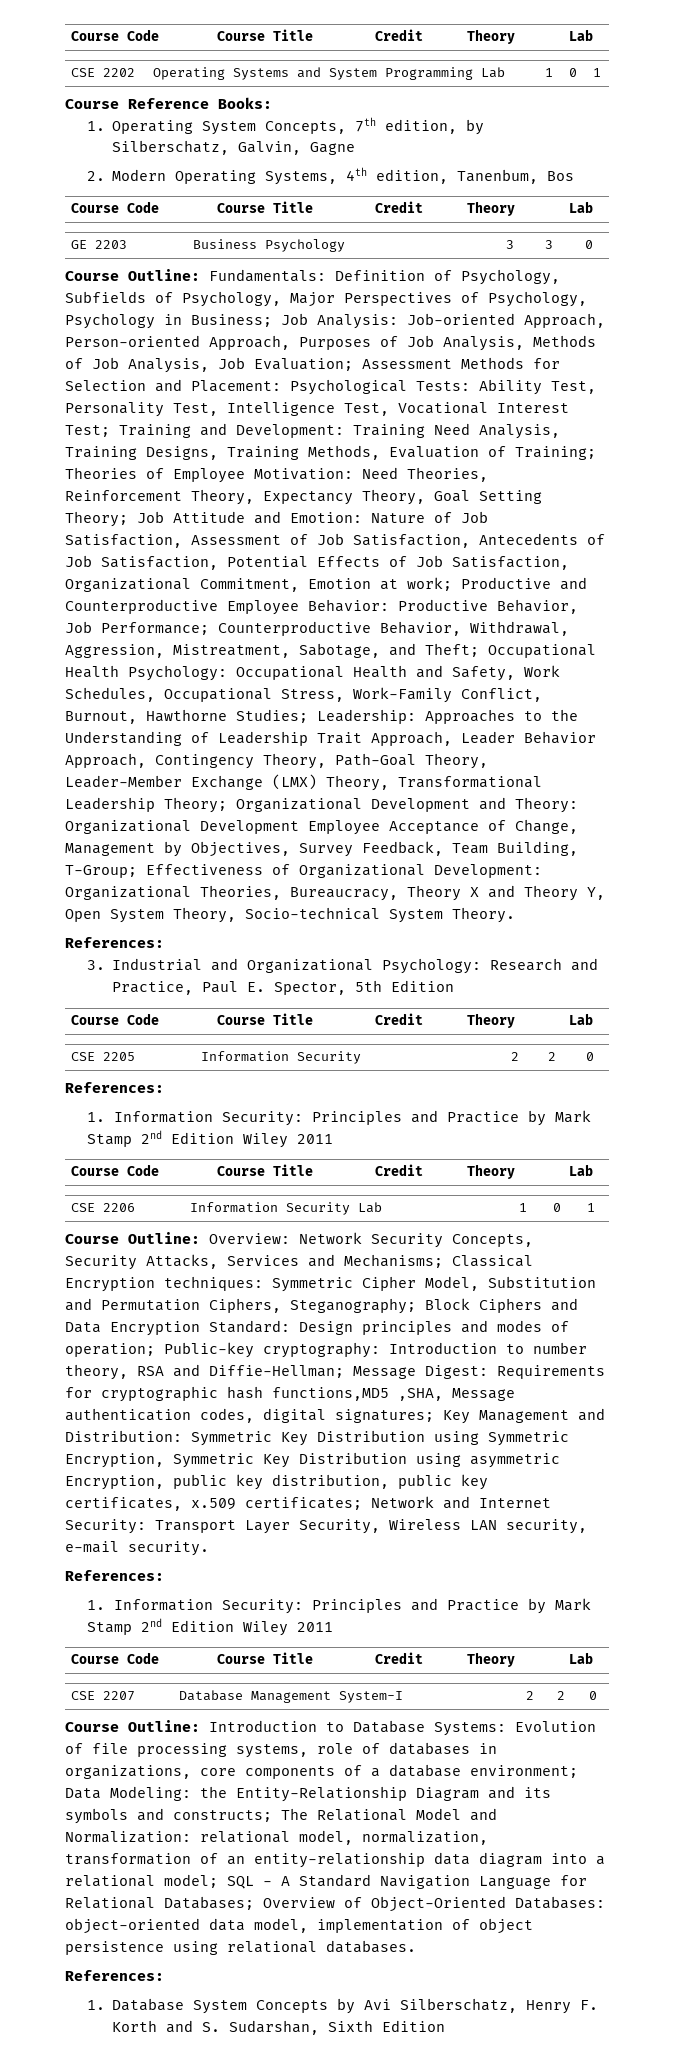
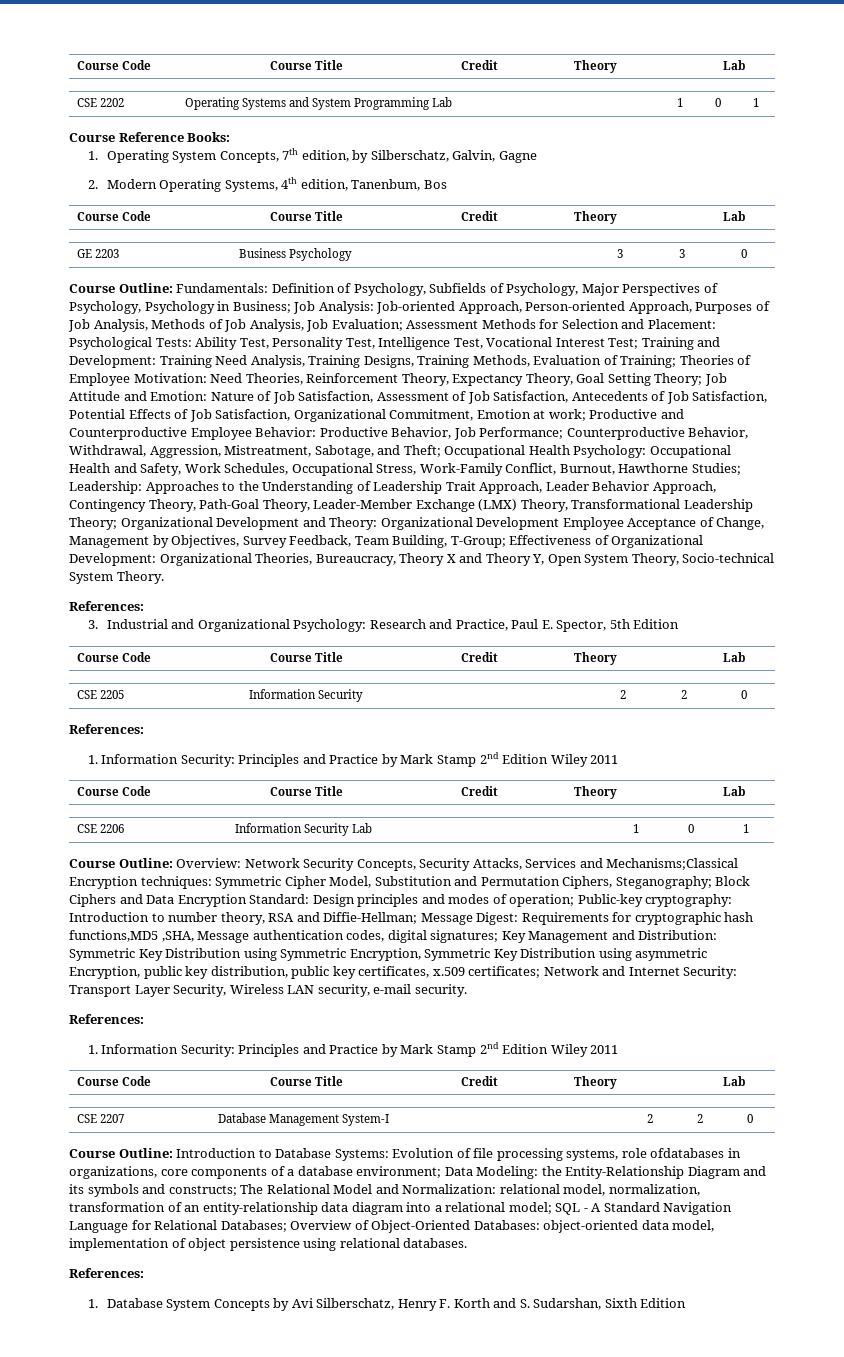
- Network Security Concepts, Security Attacks, Services and Mechanisms; Classical Encryption techniques:
+ Network Security Concepts, Security Attacks, Services and Mechanisms;Classical Encryption techniques:
- Evolution of file processing systems, role of databases in organizations, core components of a database environment;
+ Evolution of file processing systems, role ofdatabases in organizations, core components of a database environment;

